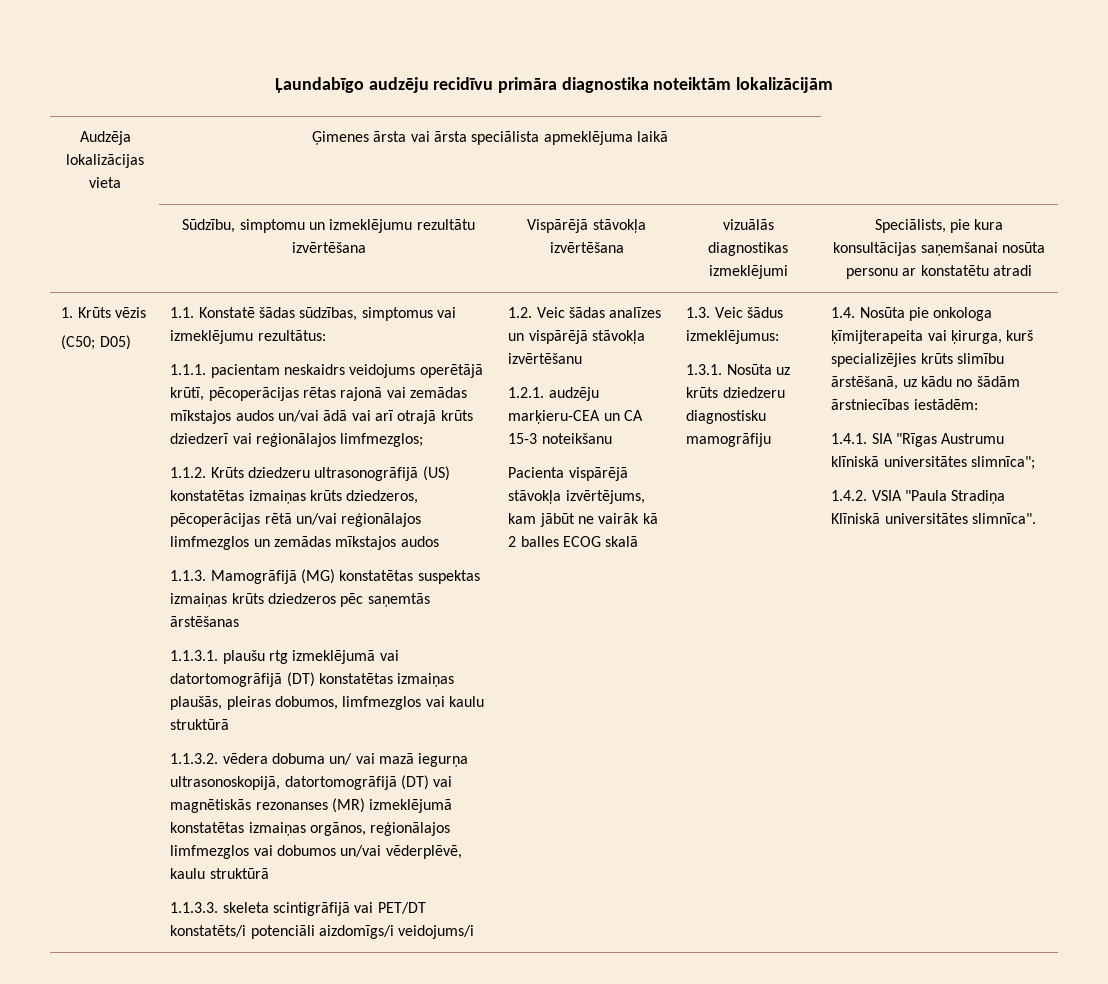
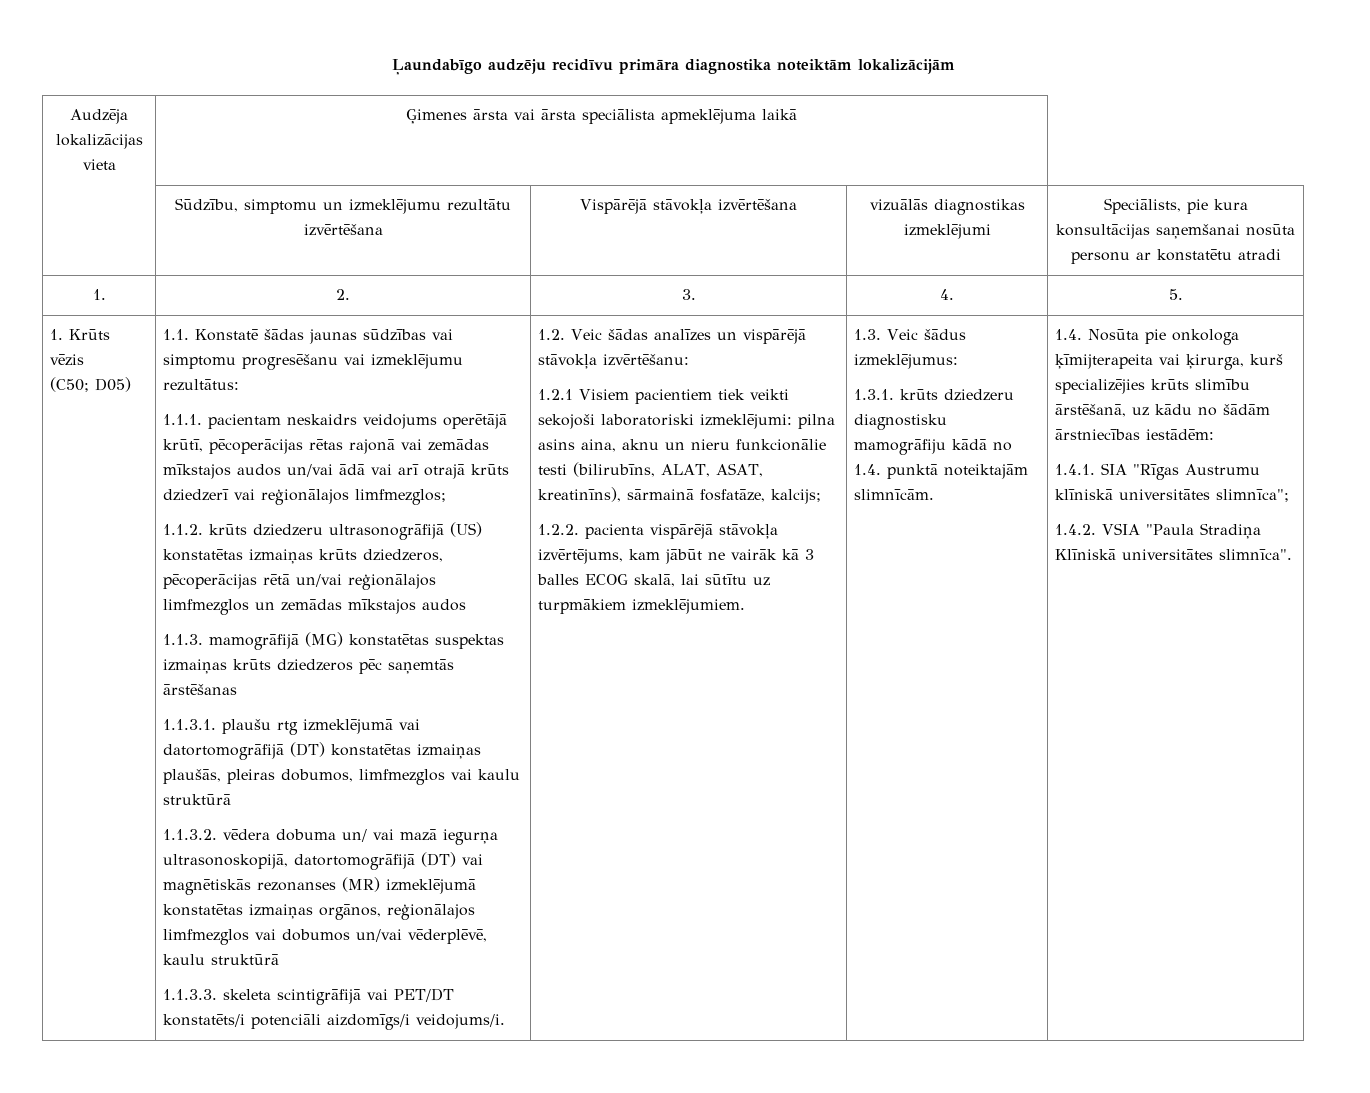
+ 1. | 2. | 3. | 4. | 5.
- 1.1. Konstatē šādas sūdzības, simptomus vai izmeklējumu rezultātus:
+ 1.1. Konstatē šādas jaunas sūdzības vai simptomu progresēšanu vai izmeklējumu rezultātus:
- 1.1.2. Krūts dziedzeru ultrasonogrāfijā (US) konstatētas izmaiņas krūts dziedzeros, pēcoperācijas rētā un/vai reģionālajos limfmezglos un zemādas mīkstajos audos
+ 1.1.2. krūts dziedzeru ultrasonogrāfijā (US) konstatētas izmaiņas krūts dziedzeros, pēcoperācijas rētā un/vai reģionālajos limfmezglos un zemādas mīkstajos audos
- 1.1.3. Mamogrāfijā (MG) konstatētas suspektas izmaiņas krūts dziedzeros pēc saņemtās ārstēšanas
+ 1.1.3. mamogrāfijā (MG) konstatētas suspektas izmaiņas krūts dziedzeros pēc saņemtās ārstēšanas
- 1.1.3.3. skeleta scintigrāfijā vai PET/DT konstatēts/i potenciāli aizdomīgs/i veidojums/i
+ 1.1.3.3. skeleta scintigrāfijā vai PET/DT konstatēts/i potenciāli aizdomīgs/i veidojums/i.
- 1.2. Veic šādas analīzes un vispārējā stāvokļa izvērtēšanu
- 1.2.1. audzēju marķieru-CEA un CA 15-3 noteikšanu
- Pacienta vispārējā stāvokļa izvērtējums, kam jābūt ne vairāk kā 2 balles ECOG skalā
+ 1.2. Veic šādas analīzes un vispārējā stāvokļa izvērtēšanu:
+ 1.2.1 Visiem pacientiem tiek veikti sekojoši laboratoriski izmeklējumi: pilna asins aina, aknu un nieru funkcionālie testi (bilirubīns, ALAT, ASAT, kreatinīns), sārmainā fosfatāze, kalcijs;
+ 1.2.2. pacienta vispārējā stāvokļa izvērtējums, kam jābūt ne vairāk kā 3 balles ECOG skalā, lai sūtītu uz turpmākiem izmeklējumiem.
- 1.3.1. Nosūta uz krūts dziedzeru diagnostisku mamogrāfiju
+ 1.3.1. krūts dziedzeru diagnostisku mamogrāfiju kādā no 1.4. punktā noteiktajām slimnīcām.

